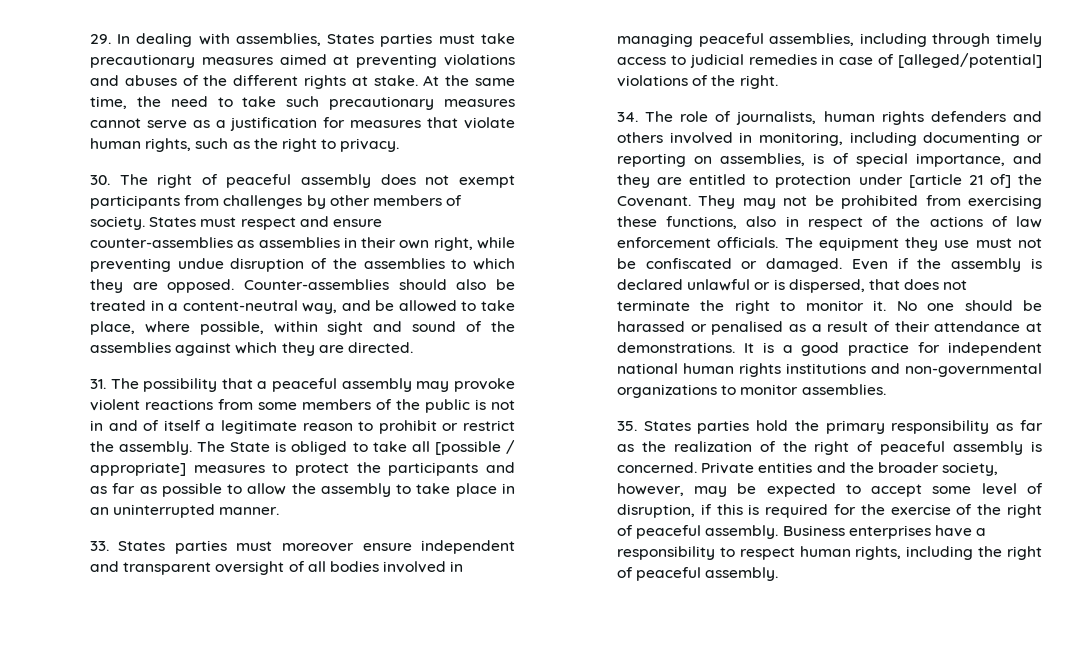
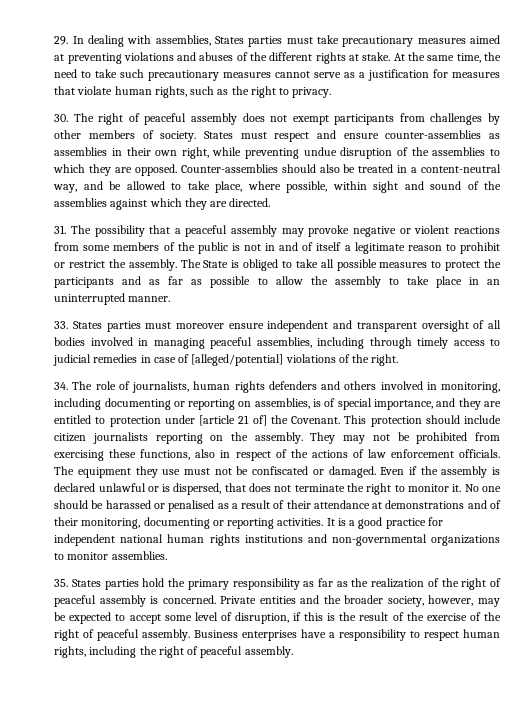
- 31. The possibility that a peaceful assembly may provoke violent reactions from some members of the public is not in and of itself a legitimate reason to prohibit or restrict the assembly.
+ 31. The possibility that a peaceful assembly may provoke negative or violent reactions from some members of the public is not in and of itself a legitimate reason to prohibit or restrict the assembly.
- The State is obliged to take all [possible / appropriate] measures to protect the participants and as far as possible to allow the assembly to take place in an uninterrupted manner.
+ The State is obliged to take all possible measures to protect the participants and as far as possible to allow the assembly to take place in an uninterrupted manner.
+ This protection should include citizen journalists reporting on the assembly.
- No one should be harassed or penalised as a result of their attendance at demonstrations.
+ No one should be harassed or penalised as a result of their attendance at demonstrations and of their monitoring, documenting or reporting activities.
- Private entities and the broader society, however, may be expected to accept some level of disruption, if this is required for the exercise of the right of peaceful assembly.
+ Private entities and the broader society, however, may be expected to accept some level of disruption, if this is the result of the exercise of the right of peaceful assembly.

